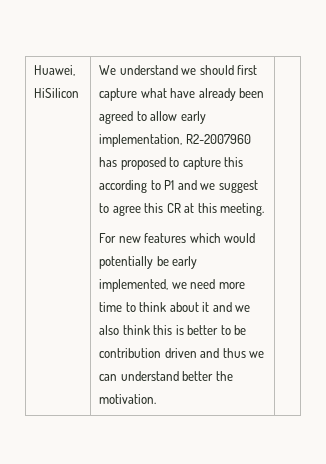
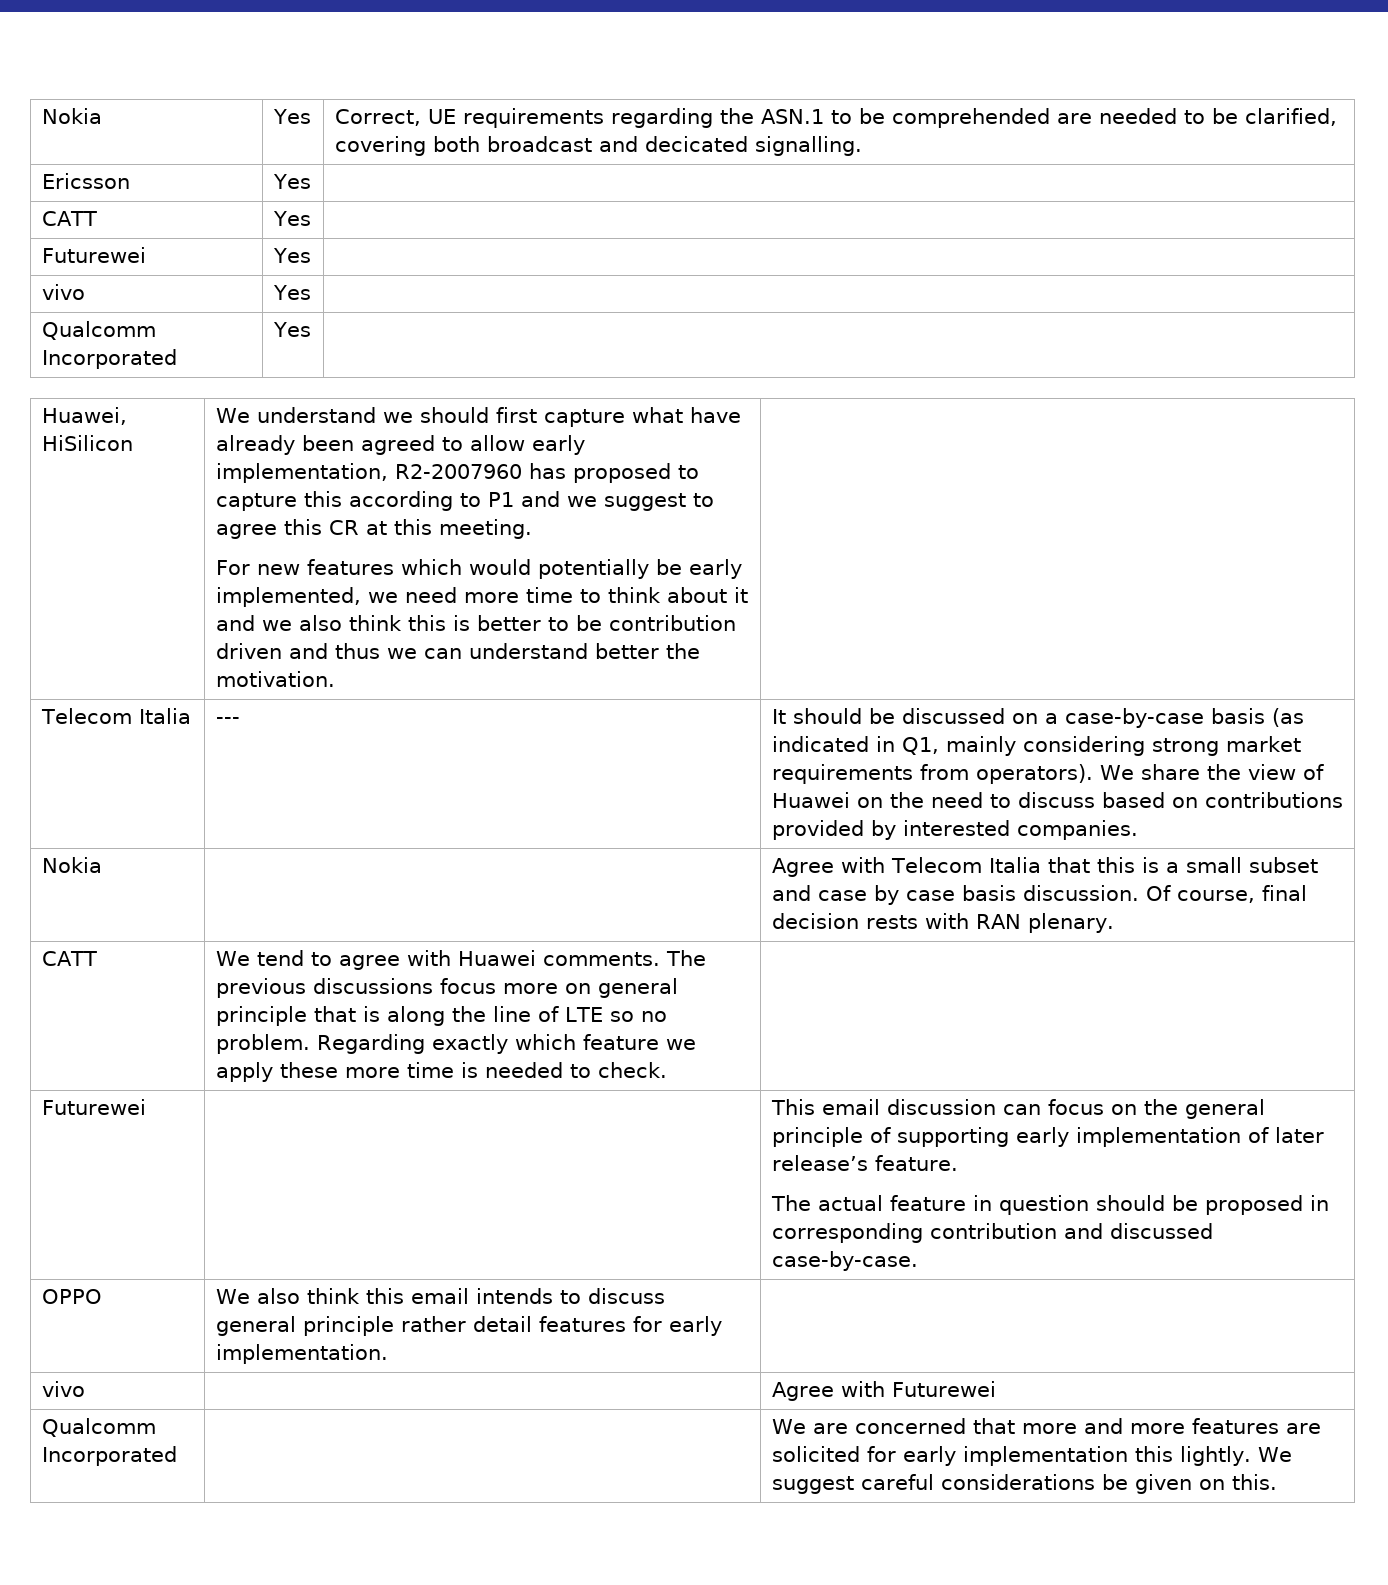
+ Nokia | Yes | Correct, UE requirements regarding the ASN.1 to be comprehended are needed to be clarified, covering both broadcast and decicated signalling.
+ Ericsson | Yes |
+ CATT | Yes |
+ Futurewei | Yes |
+ vivo | Yes |
+ Qualcomm Incorporated | Yes |
+ Telecom Italia | --- | It should be discussed on a case-by-case basis (as indicated in Q1, mainly considering strong market requirements from operators). We share the view of Huawei on the need to discuss based on contributions provided by interested companies.
+ Nokia | | Agree with Telecom Italia that this is a small subset and case by case basis discussion. Of course, final decision rests with RAN plenary.
+ CATT | We tend to agree with Huawei comments. The previous discussions focus more on general principle that is along the line of LTE so no problem. Regarding exactly which feature we apply these more time is needed to check. |
+ Futurewei | | This email discussion can focus on the general principle of supporting early implementation of later release’s feature.
+ The actual feature in question should be proposed in corresponding contribution and discussed case-by-case.
+ OPPO | We also think this email intends to discuss general principle rather detail features for early implementation. |
+ vivo | | Agree with Futurewei
+ Qualcomm Incorporated | | We are concerned that more and more features are solicited for early implementation this lightly. We suggest careful considerations be given on this.

